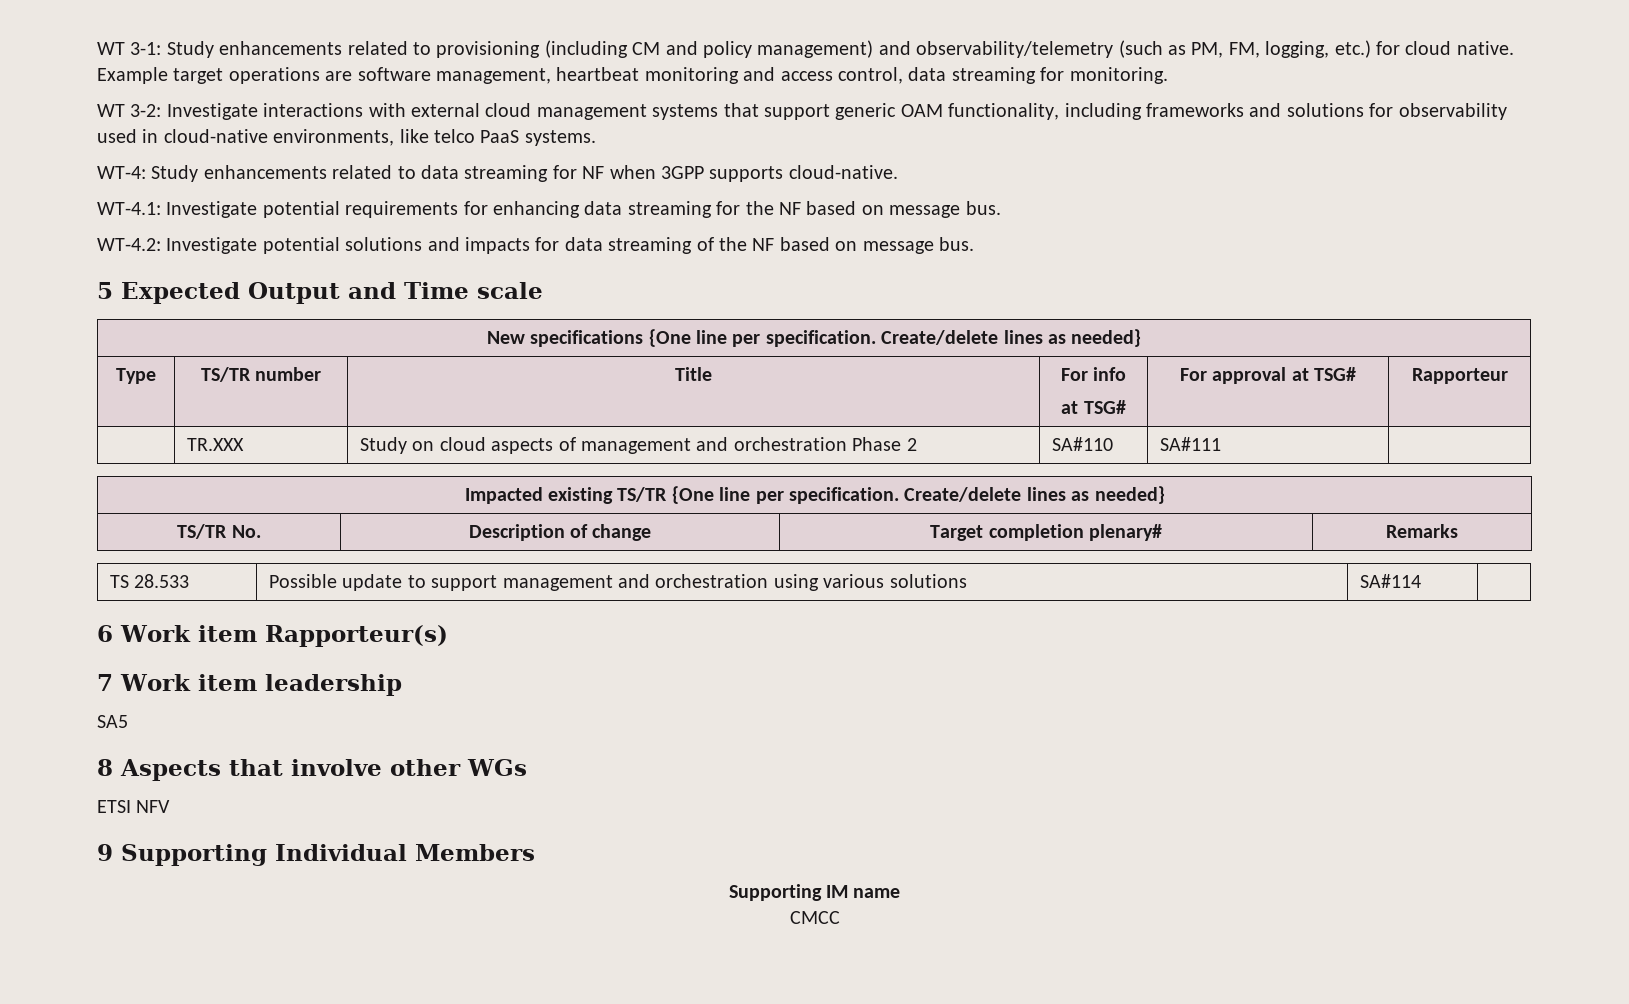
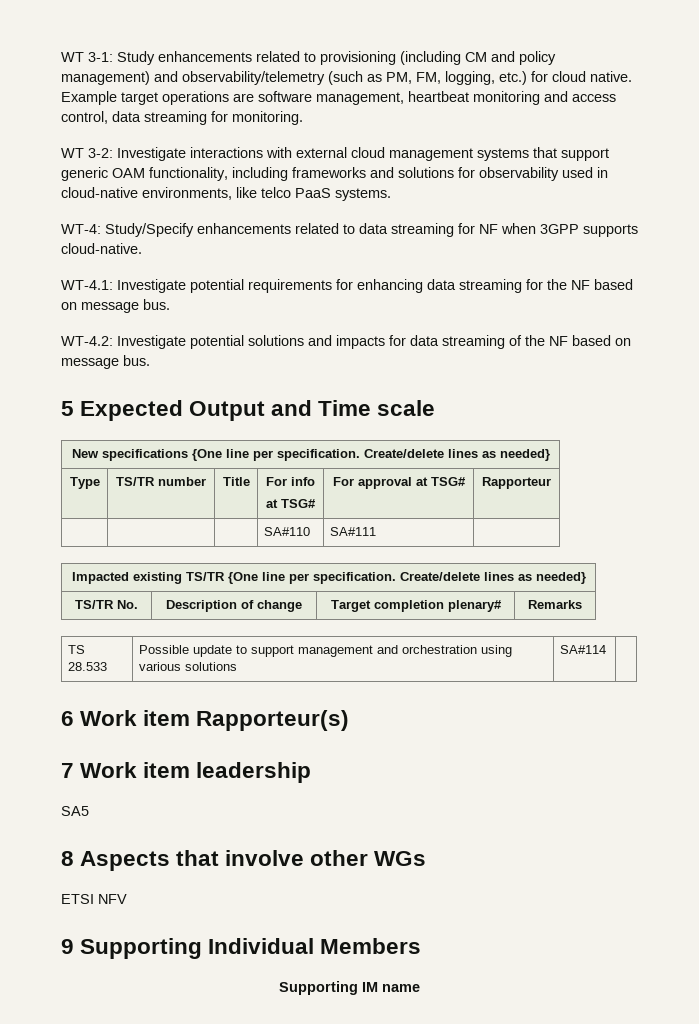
- WT-4: Study enhancements related to data streaming for NF when 3GPP supports cloud-native.
+ WT-4: Study/Specify enhancements related to data streaming for NF when 3GPP supports cloud-native.
- | TR.XXX | Study on cloud aspects of management and orchestration Phase 2 | SA#110 | SA#111 |
+ | | | SA#110 | SA#111 |
- CMCC

